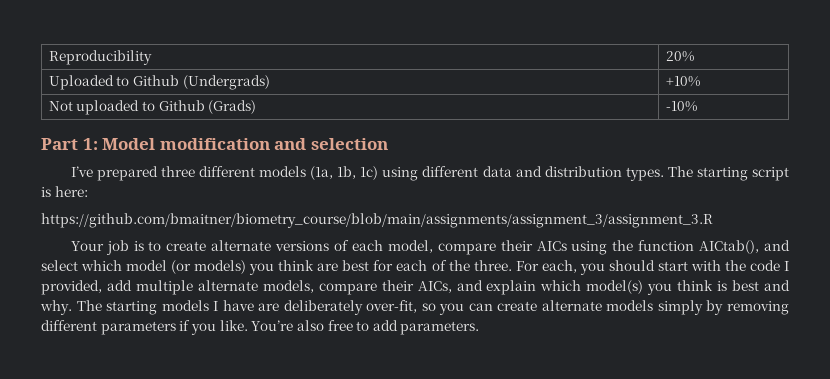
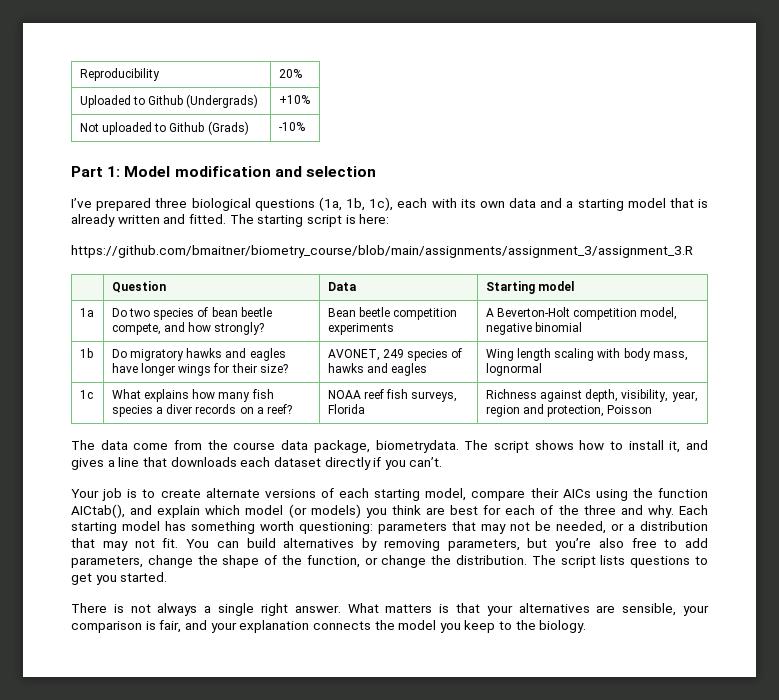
- I’ve prepared three different models (1a, 1b, 1c) using different data and distribution types.
+ I’ve prepared three biological questions (1a, 1b, 1c), each with its own data and a starting model that is already written and fitted.
+ | Question | Data | Starting model
+ 1a | Do two species of bean beetle compete, and how strongly? | Bean beetle competition experiments | A Beverton-Holt competition model, negative binomial
+ 1b | Do migratory hawks and eagles have longer wings for their size? | AVONET, 249 species of hawks and eagles | Wing length scaling with body mass, lognormal
+ 1c | What explains how many fish species a diver records on a reef? | NOAA reef fish surveys, Florida | Richness against depth, visibility, year, region and protection, Poisson
+ The data come from the course data package, biometrydata. The script shows how to install it, and gives a line that downloads each dataset directly if you can’t.
- Your job is to create alternate versions of each model, compare their AICs using the function AICtab(), and select which model (or models) you think are best for each of the three. For each, you should start with the code I provided, add multiple alternate models, compare their AICs, and explain which model(s) you think is best and why. The starting models I have are deliberately over-fit, so you can create alternate models simply by removing different parameters if you like. You’re also free to add parameters.
+ Your job is to create alternate versions of each starting model, compare their AICs using the function AICtab(), and explain which model (or models) you think are best for each of the three and why. Each starting model has something worth questioning: parameters that may not be needed, or a distribution that may not fit. You can build alternatives by removing parameters, but you’re also free to add parameters, change the shape of the function, or change the distribution. The script lists questions to get you started.
+ There is not always a single right answer. What matters is that your alternatives are sensible, your comparison is fair, and your explanation connects the model you keep to the biology.

